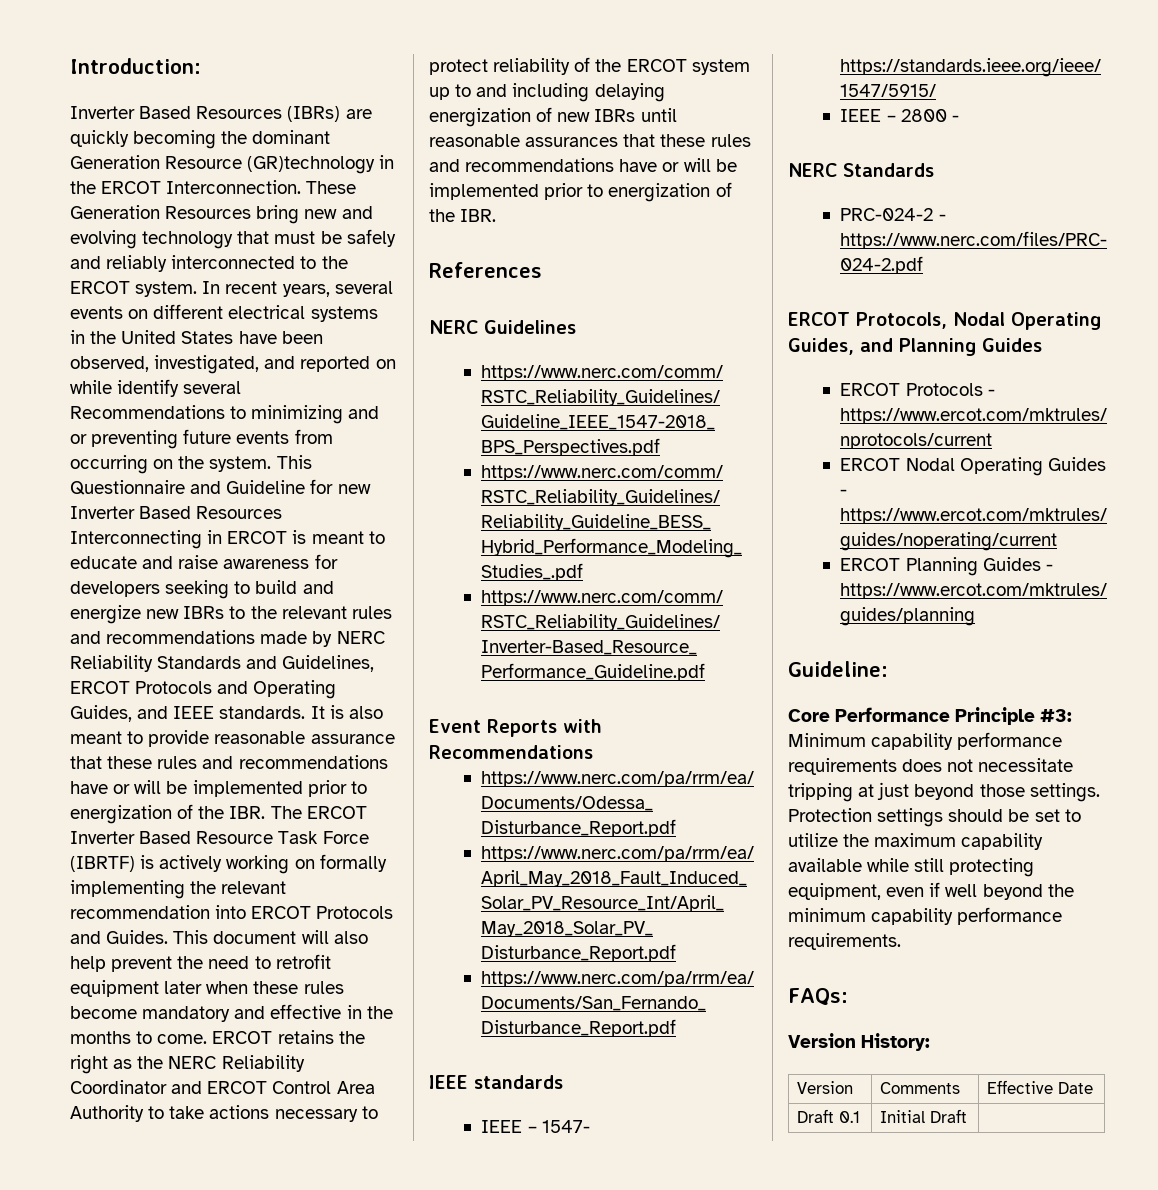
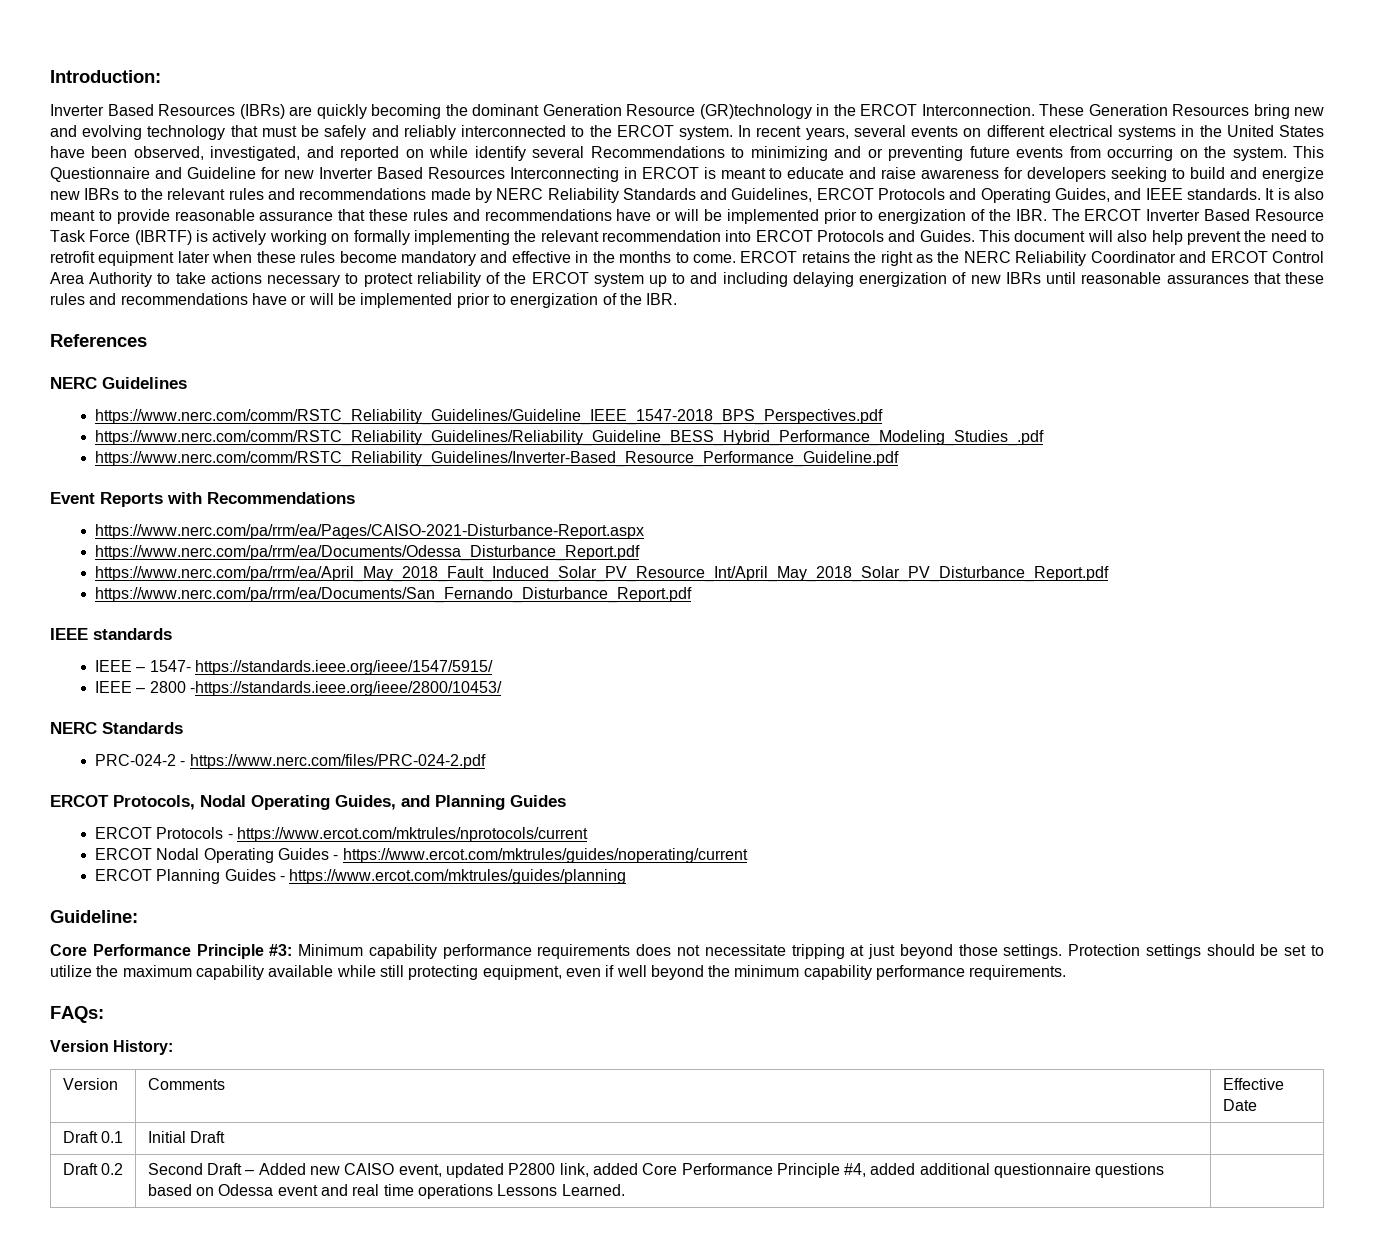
+ https://www.nerc.com/pa/rrm/ea/Pages/CAISO-2021-Disturbance-Report.aspx
- IEEE – 2800 -
+ IEEE – 2800 -https://standards.ieee.org/ieee/2800/10453/
+ Draft 0.2 | Second Draft – Added new CAISO event, updated P2800 link, added Core Performance Principle #4, added additional questionnaire questions based on Odessa event and real time operations Lessons Learned. |

